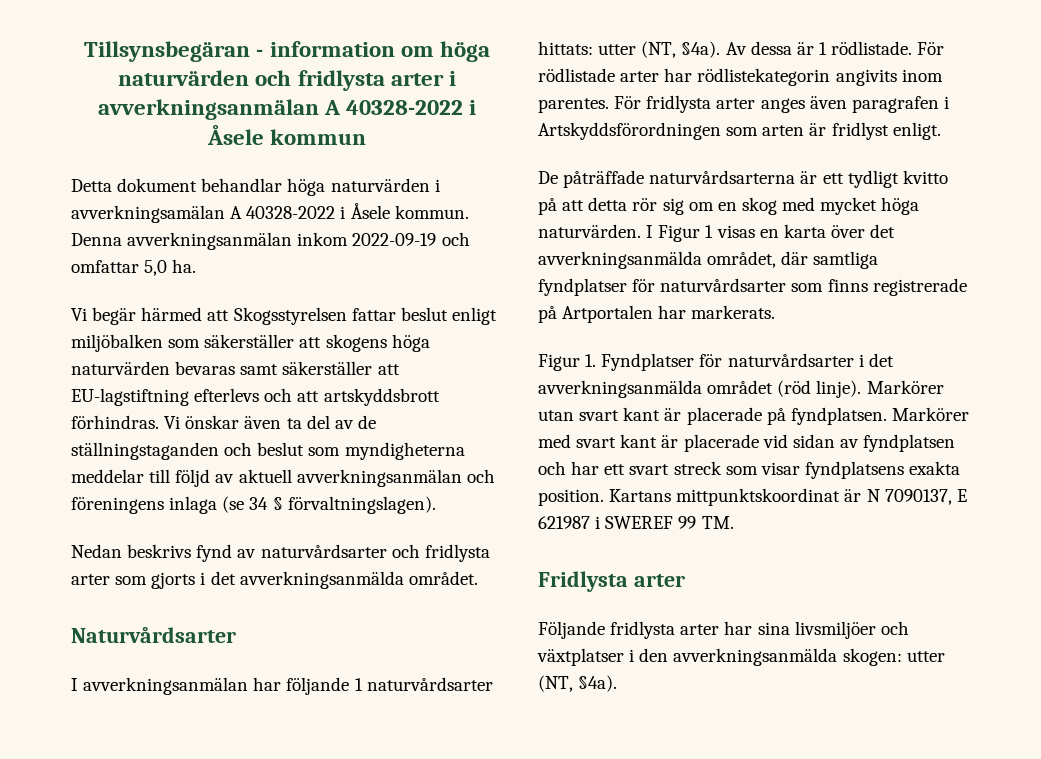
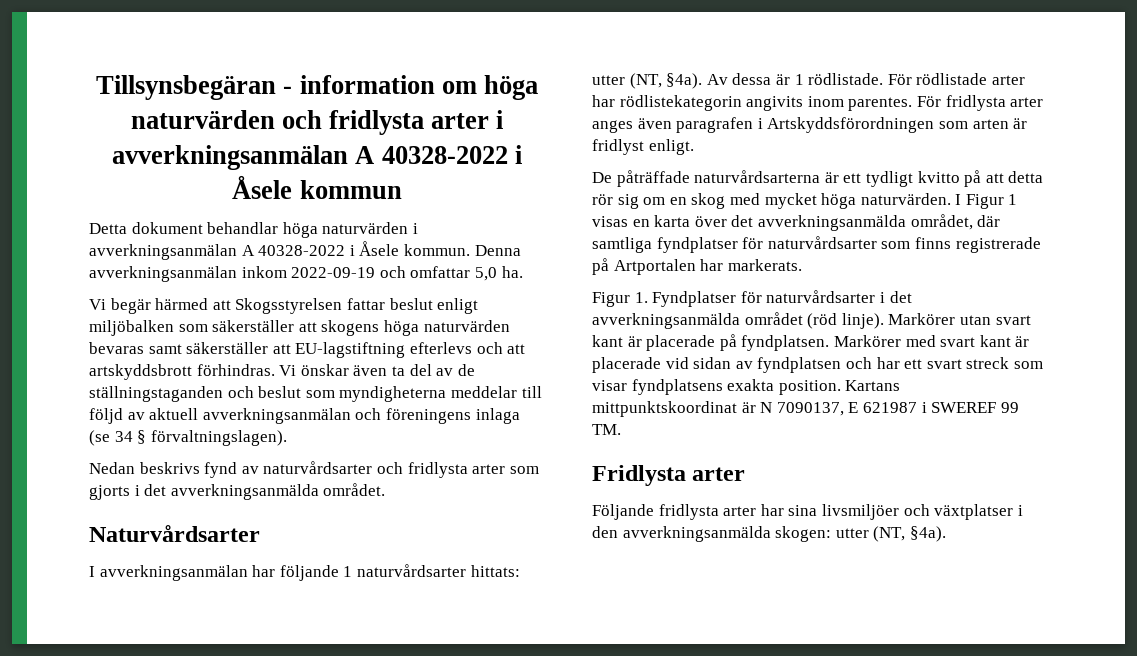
- Detta dokument behandlar höga naturvärden i avverkningsamälan A 40328-2022 i Åsele kommun.
+ Detta dokument behandlar höga naturvärden i avverkningsanmälan A 40328-2022 i Åsele kommun.

